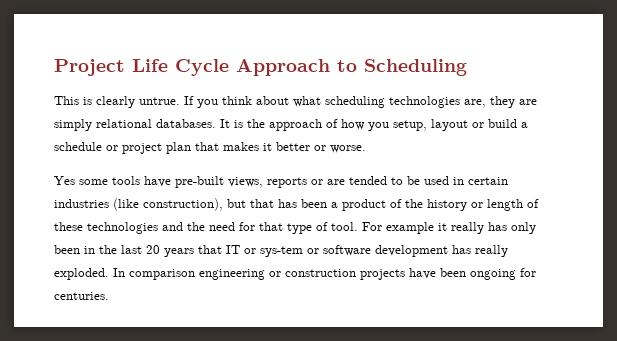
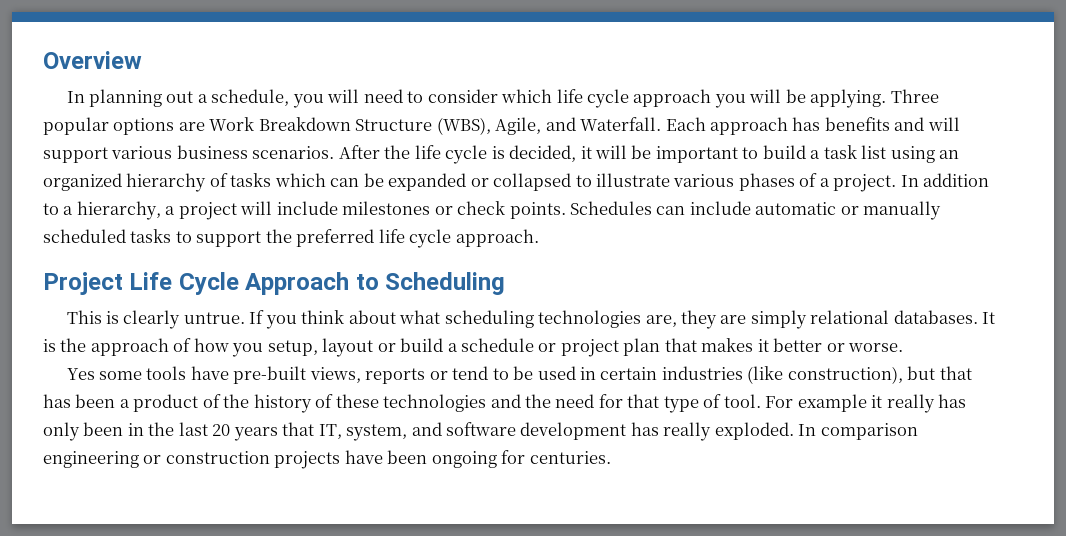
+ Overview
+ In planning out a schedule, you will need to consider which life cycle approach you will be applying. Three popular options are Work Breakdown Structure (WBS), Agile, and Waterfall. Each approach has benefits and will support various business scenarios. After the life cycle is decided, it will be important to build a task list using an organized hierarchy of tasks which can be expanded or collapsed to illustrate various phases of a project. In addition to a hierarchy, a project will include milestones or check points. Schedules can include automatic or manually scheduled tasks to support the preferred life cycle approach.
- Yes some tools have pre-built views, reports or are tended to be used in certain industries (like construction), but that has been a product of the history or length of these technologies and the need for that type of tool.
+ Yes some tools have pre-built views, reports or tend to be used in certain industries (like construction), but that has been a product of the history of these technologies and the need for that type of tool.
- For example it really has only been in the last 20 years that IT or sys-tem or software development has really exploded.
+ For example it really has only been in the last 20 years that IT, system, and software development has really exploded.

